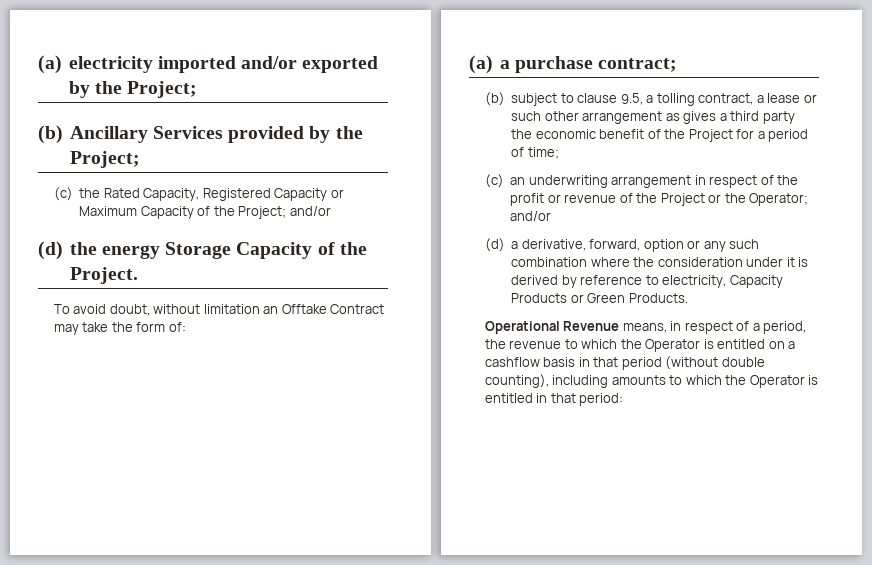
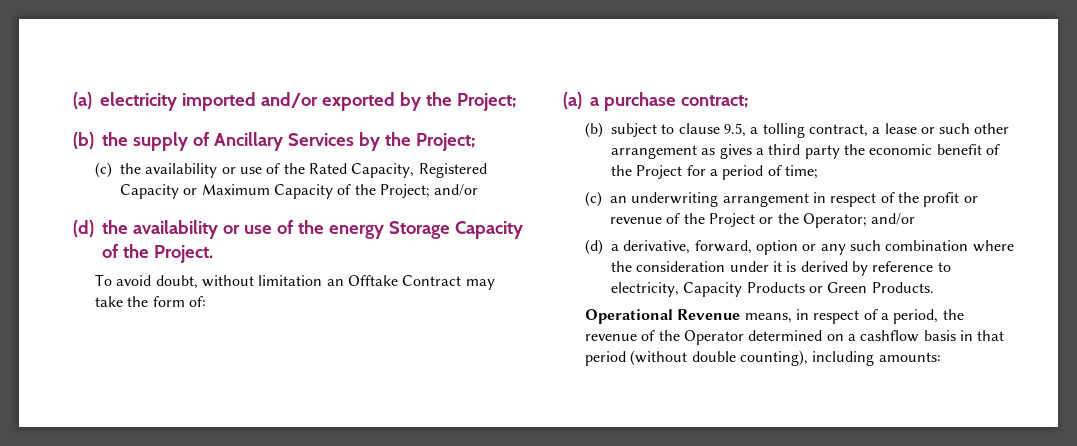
- (b) Ancillary Services provided by the Project;
+ (b) the supply of Ancillary Services by the Project;
- (c) the Rated Capacity, Registered Capacity or Maximum Capacity of the Project; and/or
+ (c) the availability or use of the Rated Capacity, Registered Capacity or Maximum Capacity of the Project; and/or
- (d) the energy Storage Capacity of the Project.
+ (d) the availability or use of the energy Storage Capacity of the Project.
- Operational Revenue means, in respect of a period, the revenue to which the Operator is entitled on a cashflow basis in that period (without double counting), including amounts to which the Operator is entitled in that period:
+ Operational Revenue means, in respect of a period, the revenue of the Operator determined on a cashflow basis in that period (without double counting), including amounts:

